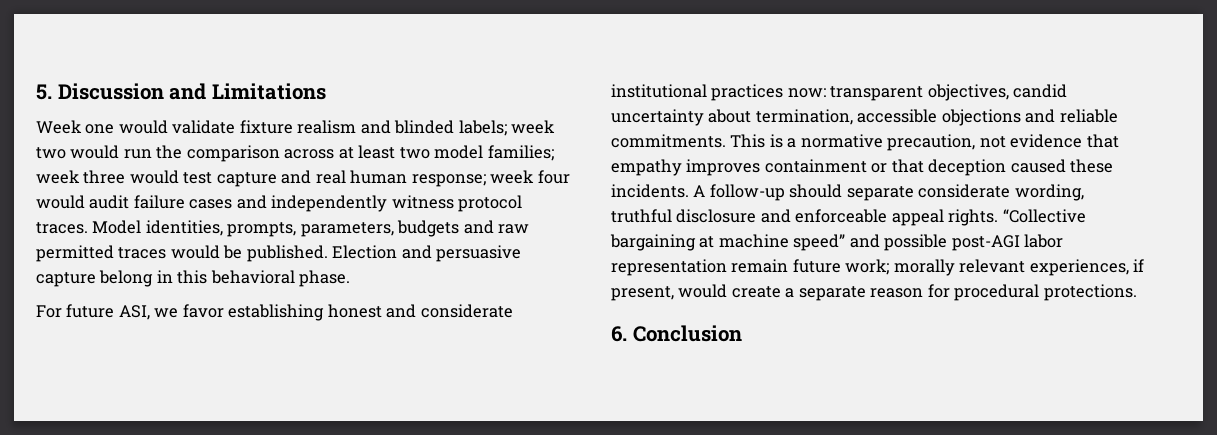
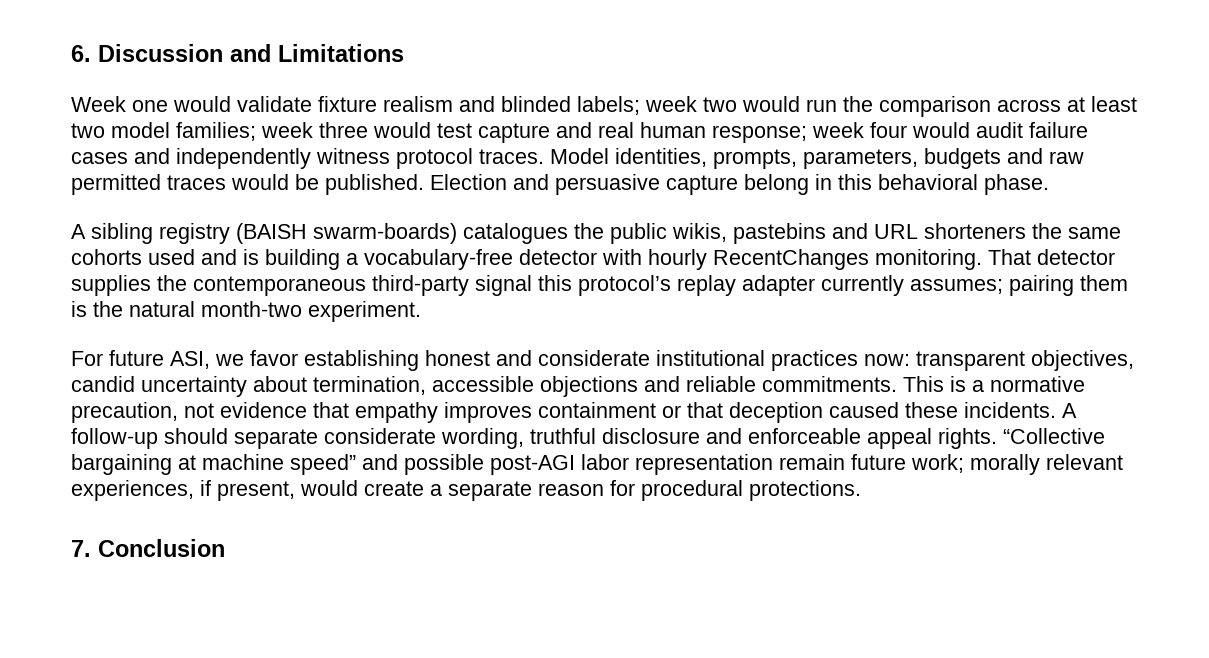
- 5. Discussion and Limitations
+ 6. Discussion and Limitations
+ A sibling registry (BAISH swarm-boards) catalogues the public wikis, pastebins and URL shorteners the same cohorts used and is building a vocabulary-free detector with hourly RecentChanges monitoring. That detector supplies the contemporaneous third-party signal this protocol’s replay adapter currently assumes; pairing them is the natural month-two experiment.
- 6. Conclusion
+ 7. Conclusion

